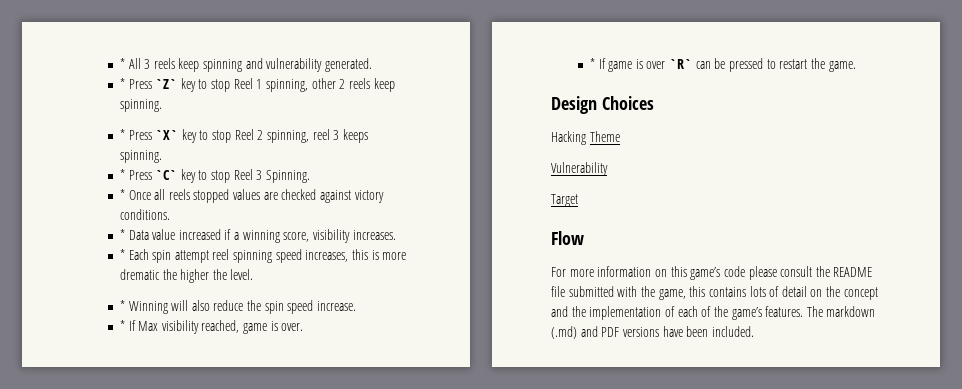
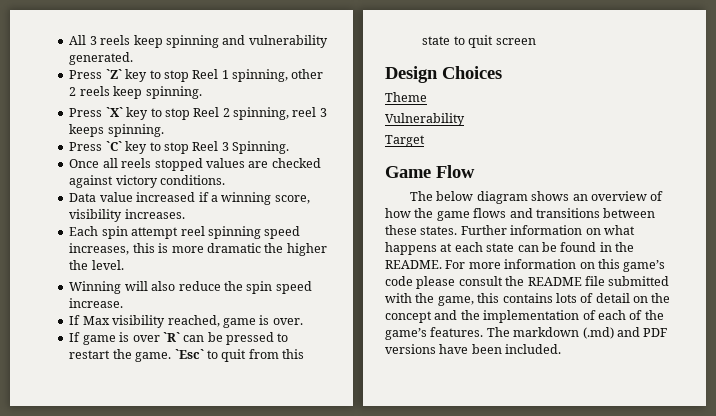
- * All 3 reels keep spinning and vulnerability generated.
+ All 3 reels keep spinning and vulnerability generated.
- * Press `Z` key to stop Reel 1 spinning, other 2 reels keep spinning.
+ Press `Z` key to stop Reel 1 spinning, other 2 reels keep spinning.
- * Press `X` key to stop Reel 2 spinning, reel 3 keeps spinning.
+ Press `X` key to stop Reel 2 spinning, reel 3 keeps spinning.
- * Press `C` key to stop Reel 3 Spinning.
+ Press `C` key to stop Reel 3 Spinning.
- * Once all reels stopped values are checked against victory conditions.
+ Once all reels stopped values are checked against victory conditions.
- * Data value increased if a winning score, visibility increases.
+ Data value increased if a winning score, visibility increases.
- * Each spin attempt reel spinning speed increases, this is more drematic the higher the level.
+ Each spin attempt reel spinning speed increases, this is more dramatic the higher the level.
- * Winning will also reduce the spin speed increase.
+ Winning will also reduce the spin speed increase.
- * If Max visibility reached, game is over.
+ If Max visibility reached, game is over.
- * If game is over `R` can be pressed to restart the game.
+ If game is over `R` can be pressed to restart the game. `Esc` to quit from this state to quit screen
- Hacking Theme
+ Theme
- Flow
+ Game Flow
+ The below diagram shows an overview of how the game flows and transitions between these states. Further information on what happens at each state can be found in the README.

